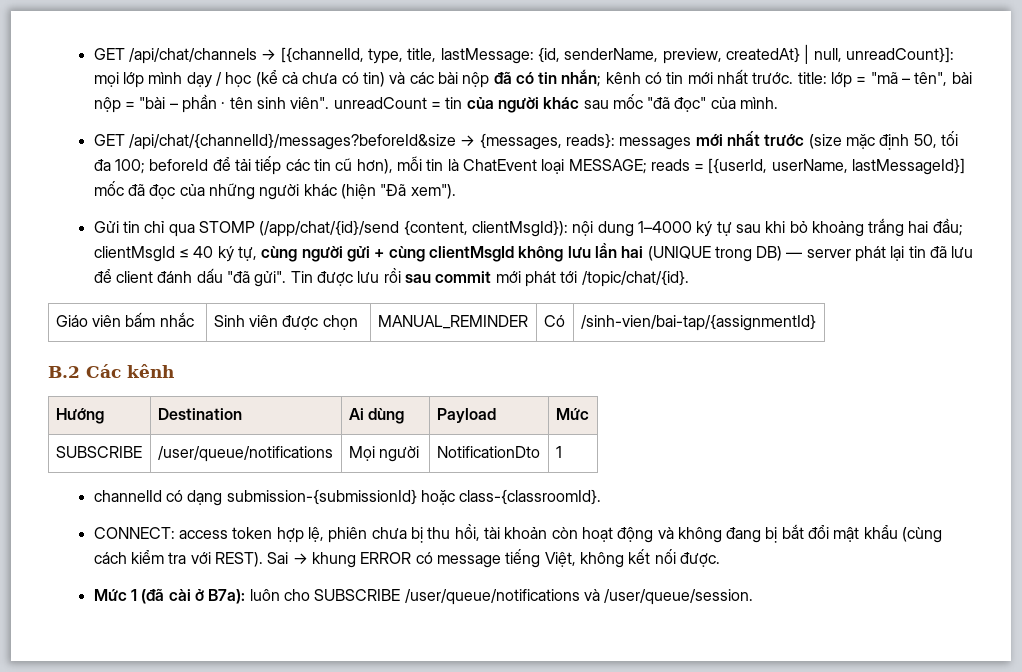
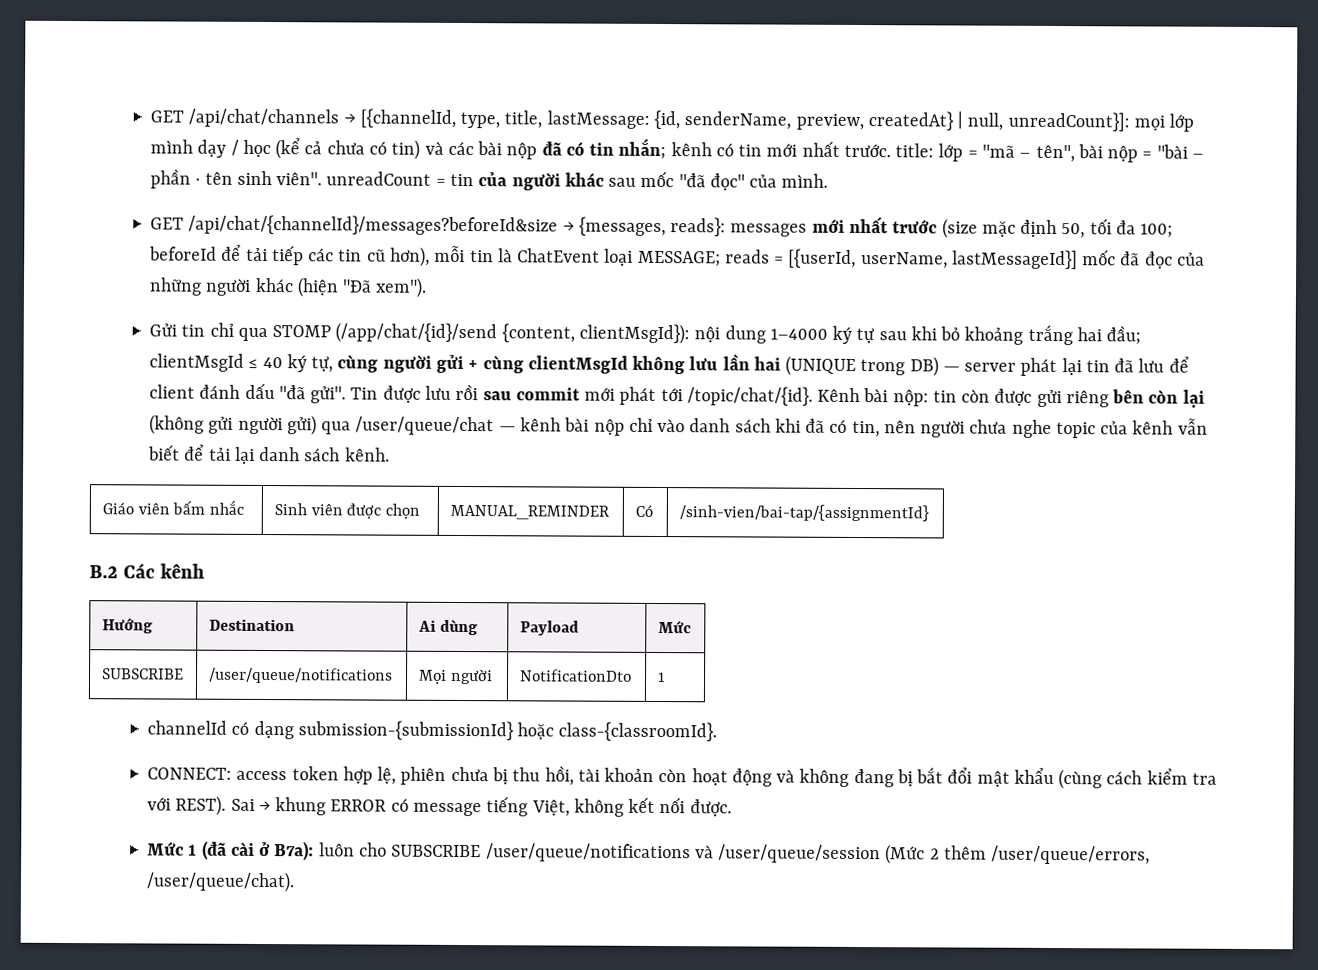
+ Kênh bài nộp: tin còn được gửi riêng bên còn lại (không gửi người gửi) qua /user/queue/chat — kênh bài nộp chỉ vào danh sách khi đã có tin, nên người chưa nghe topic của kênh vẫn biết để tải lại danh sách kênh.
- Mức 1 (đã cài ở B7a): luôn cho SUBSCRIBE /user/queue/notifications và /user/queue/session.
+ Mức 1 (đã cài ở B7a): luôn cho SUBSCRIBE /user/queue/notifications và /user/queue/session (Mức 2 thêm /user/queue/errors, /user/queue/chat).

